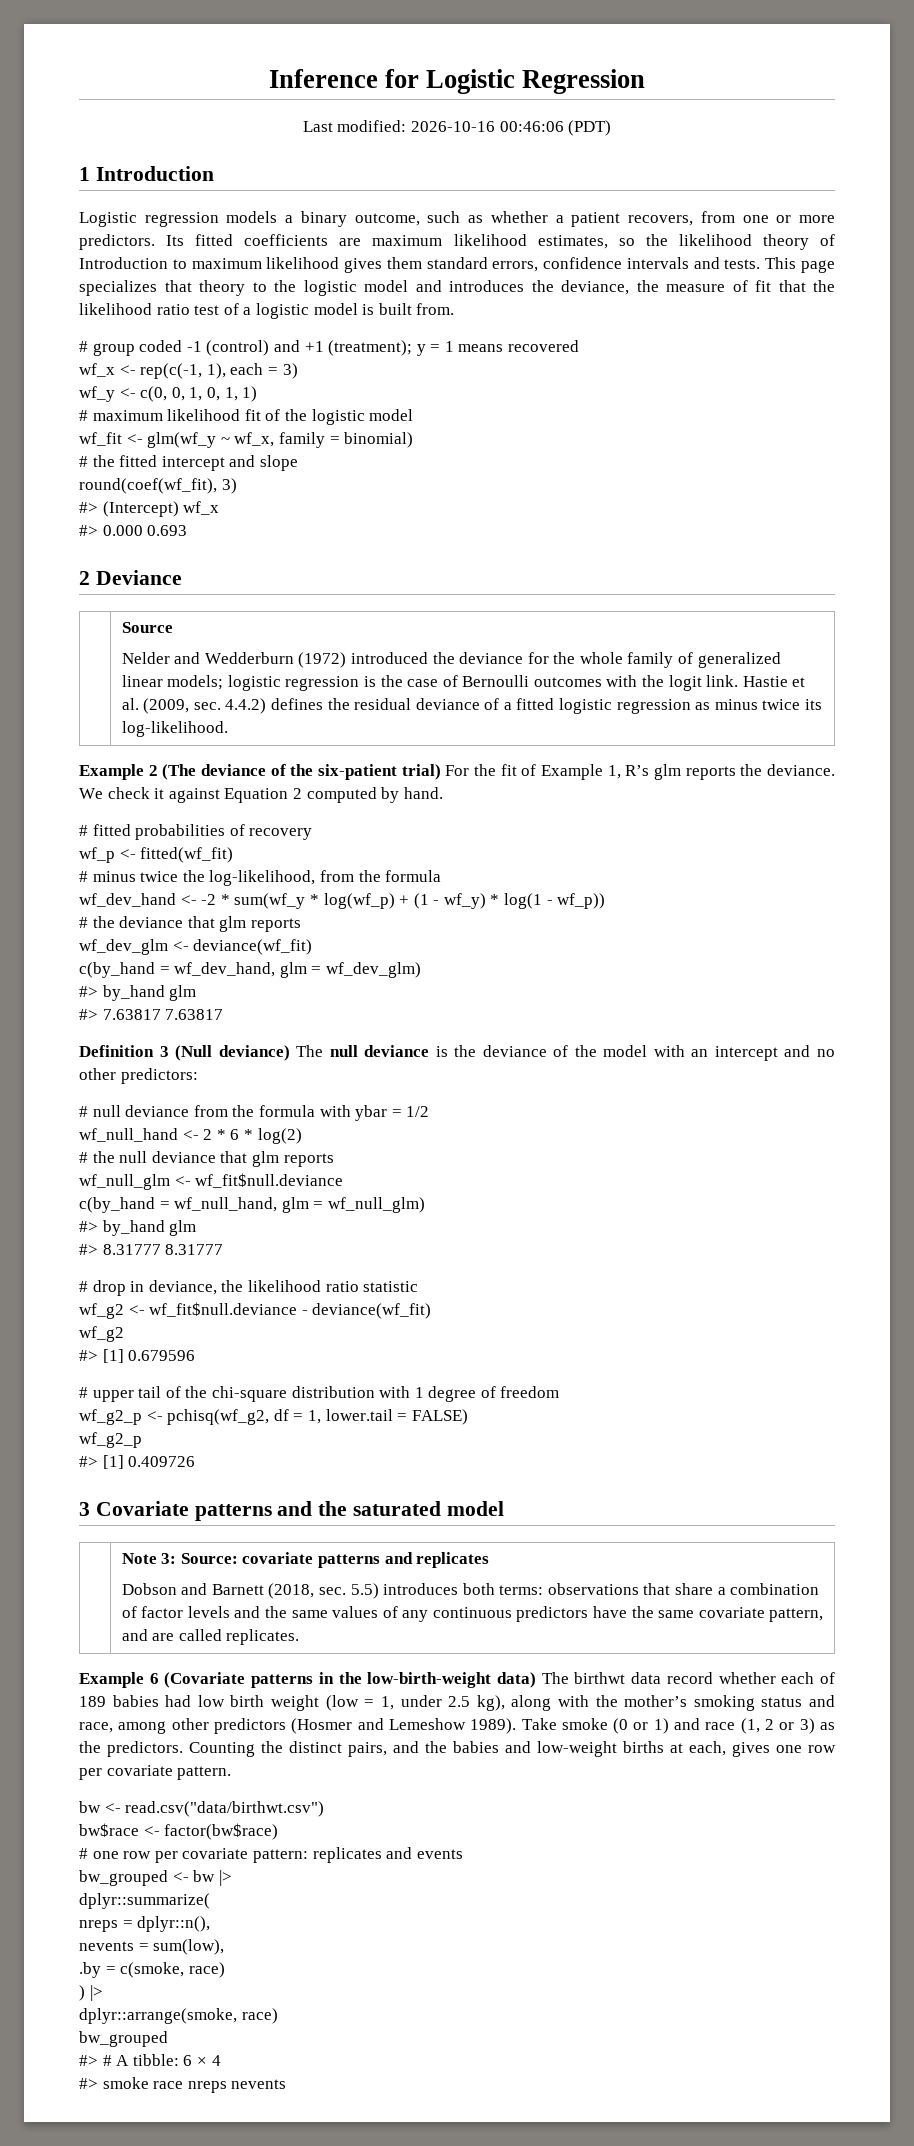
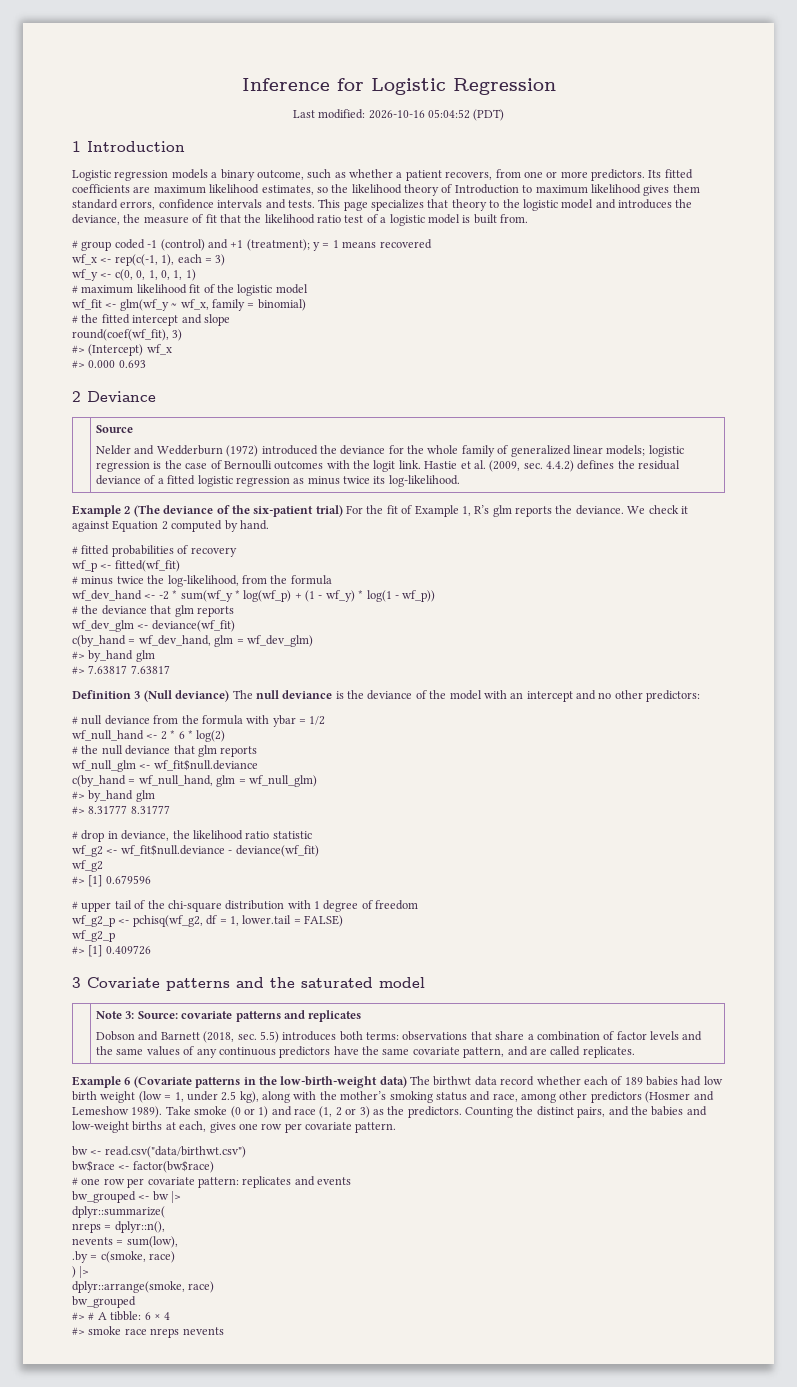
- Last modified: 2026-10-16 00:46:06 (PDT)
+ Last modified: 2026-10-16 05:04:52 (PDT)

